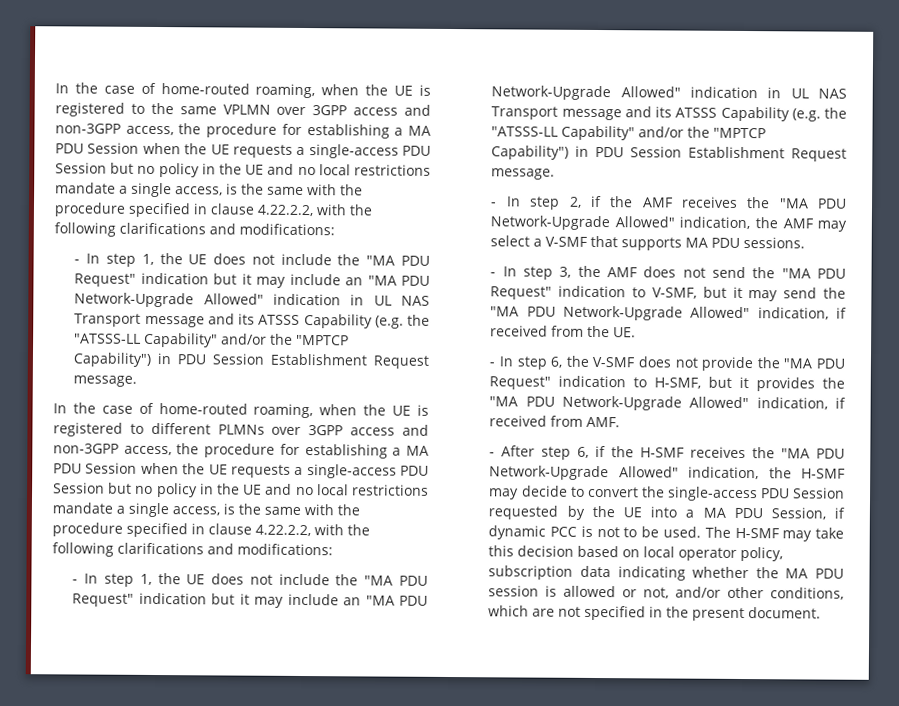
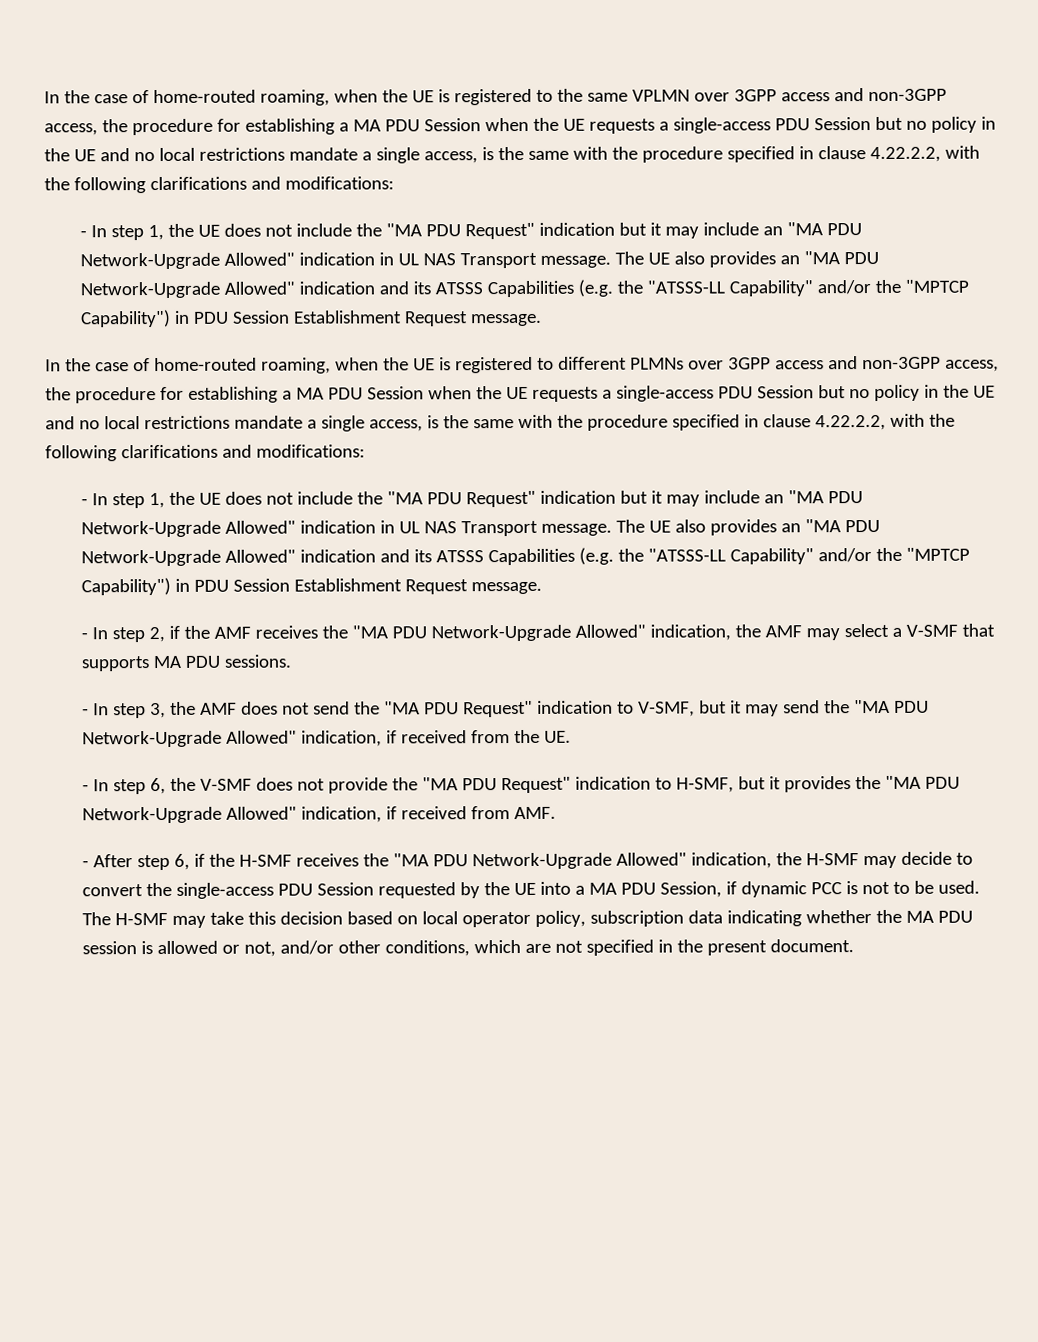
  In the case of home-routed roaming, when the UE is registered to the same VPLMN over 3GPP access and non-3GPP access, the procedure for establishing a MA PDU Session when the UE requests a single-access PDU Session but no policy in the UE and no local restrictions mandate a single access, is the same with the procedure specified in clause 4.22.2.2, with the following clarifications and modifications:
- - In step 1, the UE does not include the "MA PDU Request" indication but it may include an "MA PDU Network-Upgrade Allowed" indication in UL NAS Transport message and its ATSSS Capability (e.g. the "ATSSS-LL Capability" and/or the "MPTCP Capability") in PDU Session Establishment Request message.
+ - In step 1, the UE does not include the "MA PDU Request" indication but it may include an "MA PDU Network-Upgrade Allowed" indication in UL NAS Transport message. The UE also provides an "MA PDU Network-Upgrade Allowed" indication and its ATSSS Capabilities (e.g. the "ATSSS-LL Capability" and/or the "MPTCP Capability") in PDU Session Establishment Request message.
  In the case of home-routed roaming, when the UE is registered to different PLMNs over 3GPP access and non-3GPP access, the procedure for establishing a MA PDU Session when the UE requests a single-access PDU Session but no policy in the UE and no local restrictions mandate a single access, is the same with the procedure specified in clause 4.22.2.2, with the following clarifications and modifications:
- - In step 1, the UE does not include the "MA PDU Request" indication but it may include an "MA PDU Network-Upgrade Allowed" indication in UL NAS Transport message and its ATSSS Capability (e.g. the "ATSSS-LL Capability" and/or the "MPTCP Capability") in PDU Session Establishment Request message.
+ - In step 1, the UE does not include the "MA PDU Request" indication but it may include an "MA PDU Network-Upgrade Allowed" indication in UL NAS Transport message. The UE also provides an "MA PDU Network-Upgrade Allowed" indication and its ATSSS Capabilities (e.g. the "ATSSS-LL Capability" and/or the "MPTCP Capability") in PDU Session Establishment Request message.

